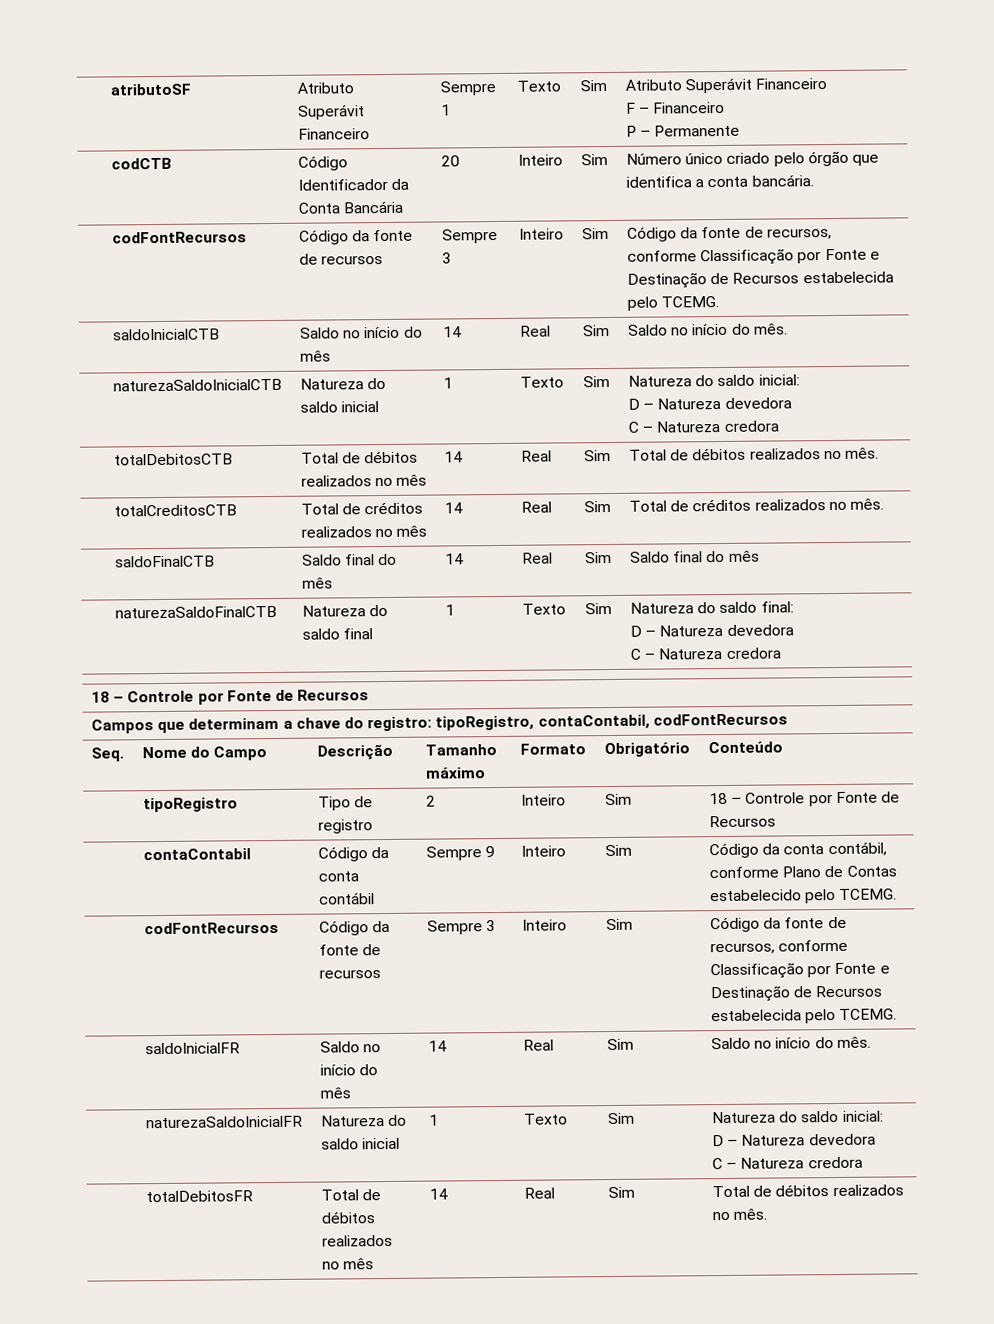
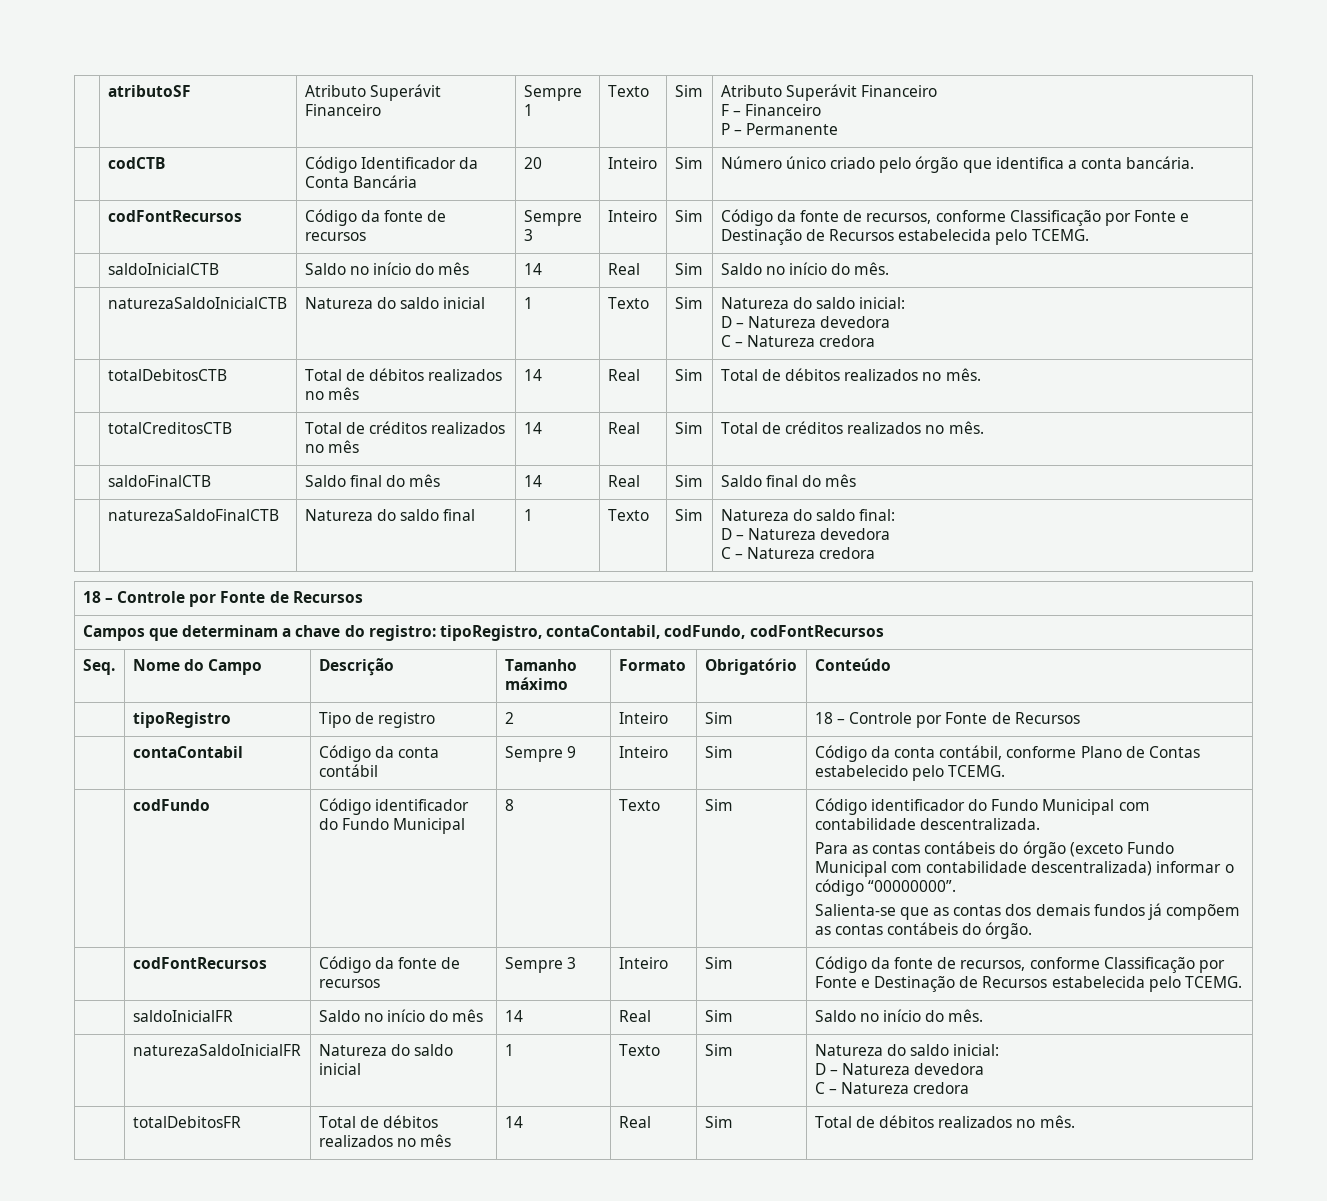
- Campos que determinam a chave do registro: tipoRegistro, contaContabil, codFontRecursos
+ Campos que determinam a chave do registro: tipoRegistro, contaContabil, codFundo, codFontRecursos
+ codFundo | Código identificador do Fundo Municipal | 8 | Texto | Sim | Código identificador do Fundo Municipal com contabilidade descentralizada.
+ Para as contas contábeis do órgão (exceto Fundo Municipal com contabilidade descentralizada) informar o código “00000000”.
+ Salienta-se que as contas dos demais fundos já compõem as contas contábeis do órgão.

